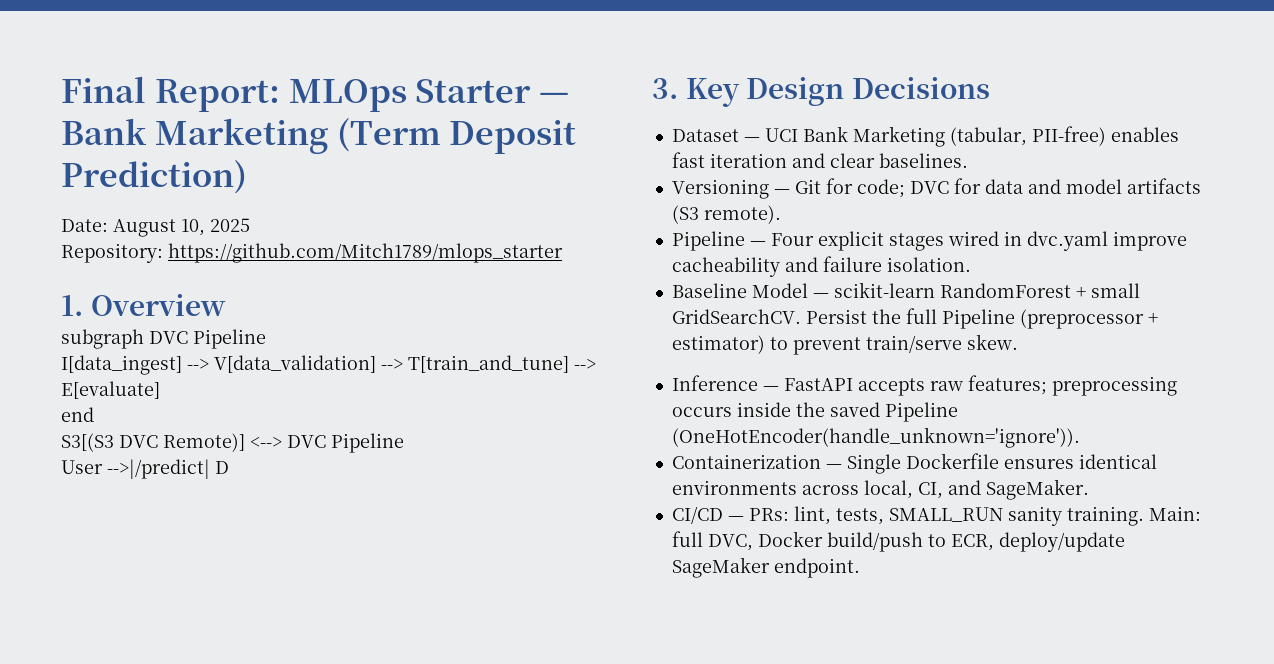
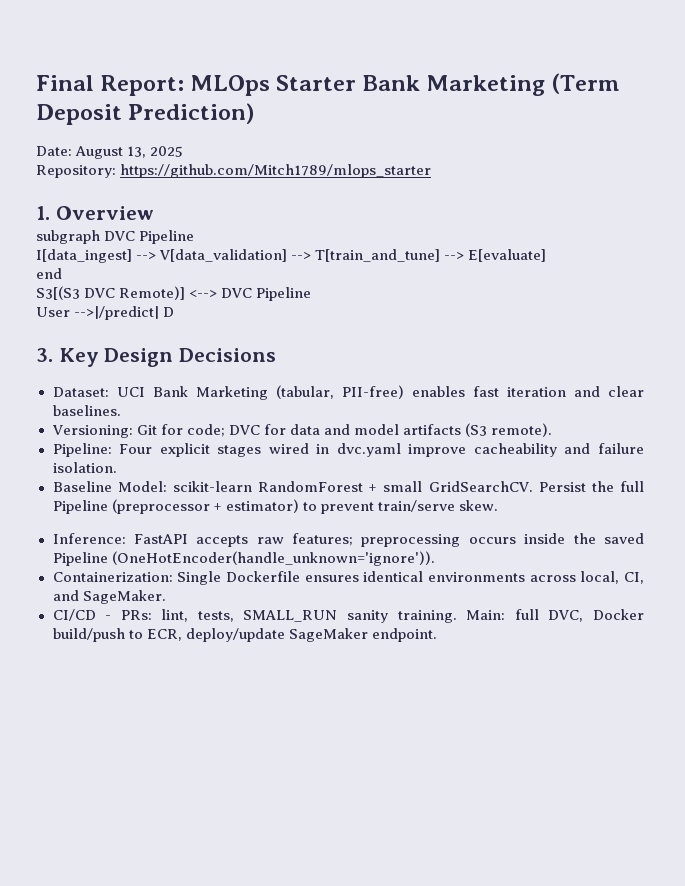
- Final Report: MLOps Starter — Bank Marketing (Term Deposit Prediction)
+ Final Report: MLOps Starter Bank Marketing (Term Deposit Prediction)
- Date: August 10, 2025
+ Date: August 13, 2025
- Dataset — UCI Bank Marketing (tabular, PII-free) enables fast iteration and clear baselines.
+ Dataset: UCI Bank Marketing (tabular, PII-free) enables fast iteration and clear baselines.
- Versioning — Git for code; DVC for data and model artifacts (S3 remote).
+ Versioning: Git for code; DVC for data and model artifacts (S3 remote).
- Pipeline — Four explicit stages wired in dvc.yaml improve cacheability and failure isolation.
+ Pipeline: Four explicit stages wired in dvc.yaml improve cacheability and failure isolation.
- Baseline Model — scikit-learn RandomForest + small GridSearchCV.
+ Baseline Model: scikit-learn RandomForest + small GridSearchCV.
- Inference — FastAPI accepts raw features; preprocessing occurs inside the saved Pipeline (OneHotEncoder(handle_unknown='ignore')).
+ Inference: FastAPI accepts raw features; preprocessing occurs inside the saved Pipeline (OneHotEncoder(handle_unknown='ignore')).
- Containerization — Single Dockerfile ensures identical environments across local, CI, and SageMaker.
+ Containerization: Single Dockerfile ensures identical environments across local, CI, and SageMaker.
- CI/CD — PRs: lint, tests, SMALL_RUN sanity training.
+ CI/CD - PRs: lint, tests, SMALL_RUN sanity training.

